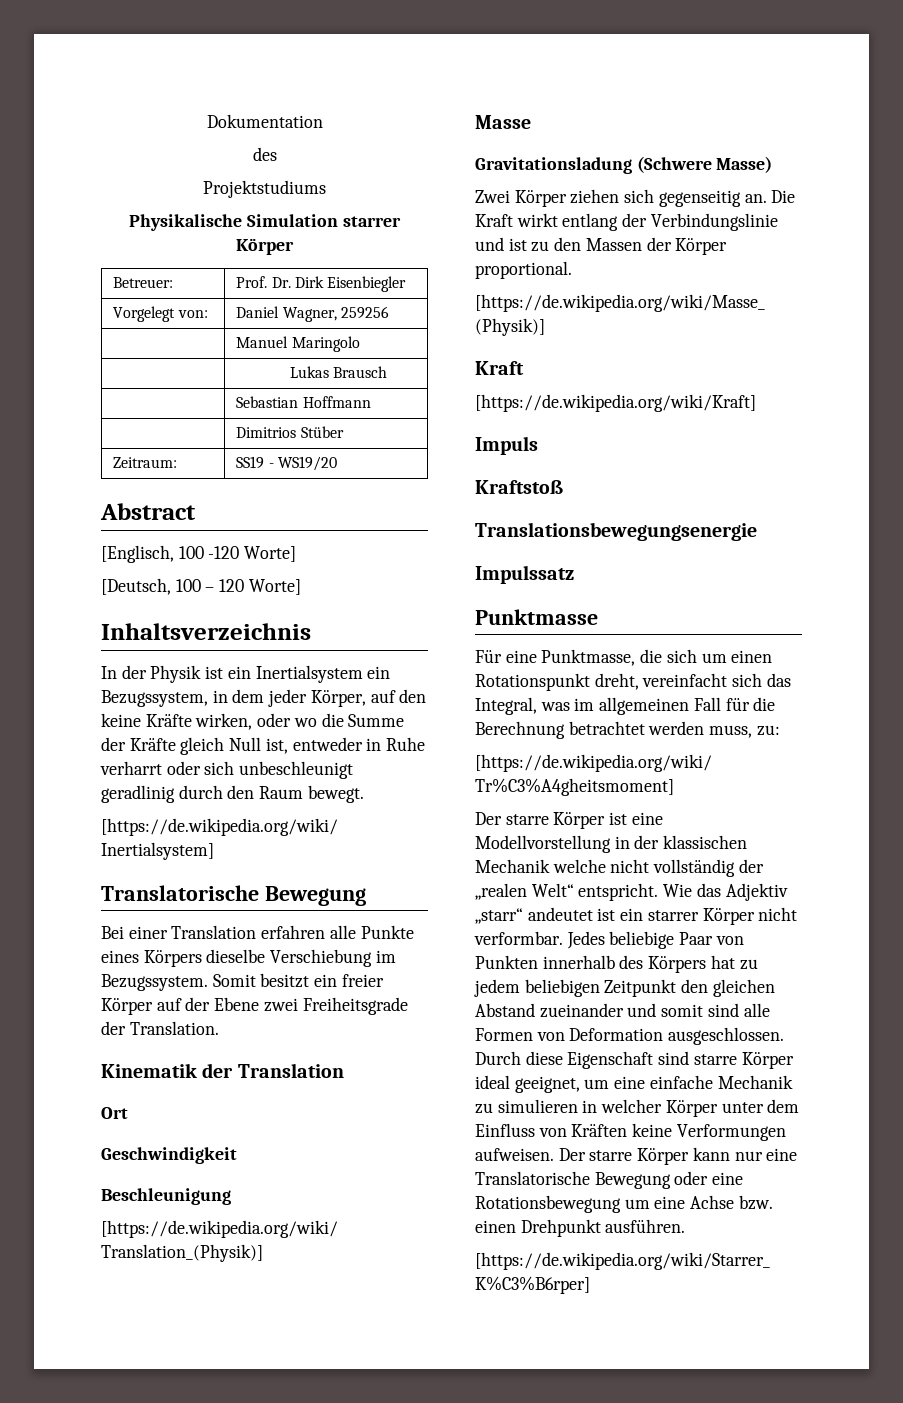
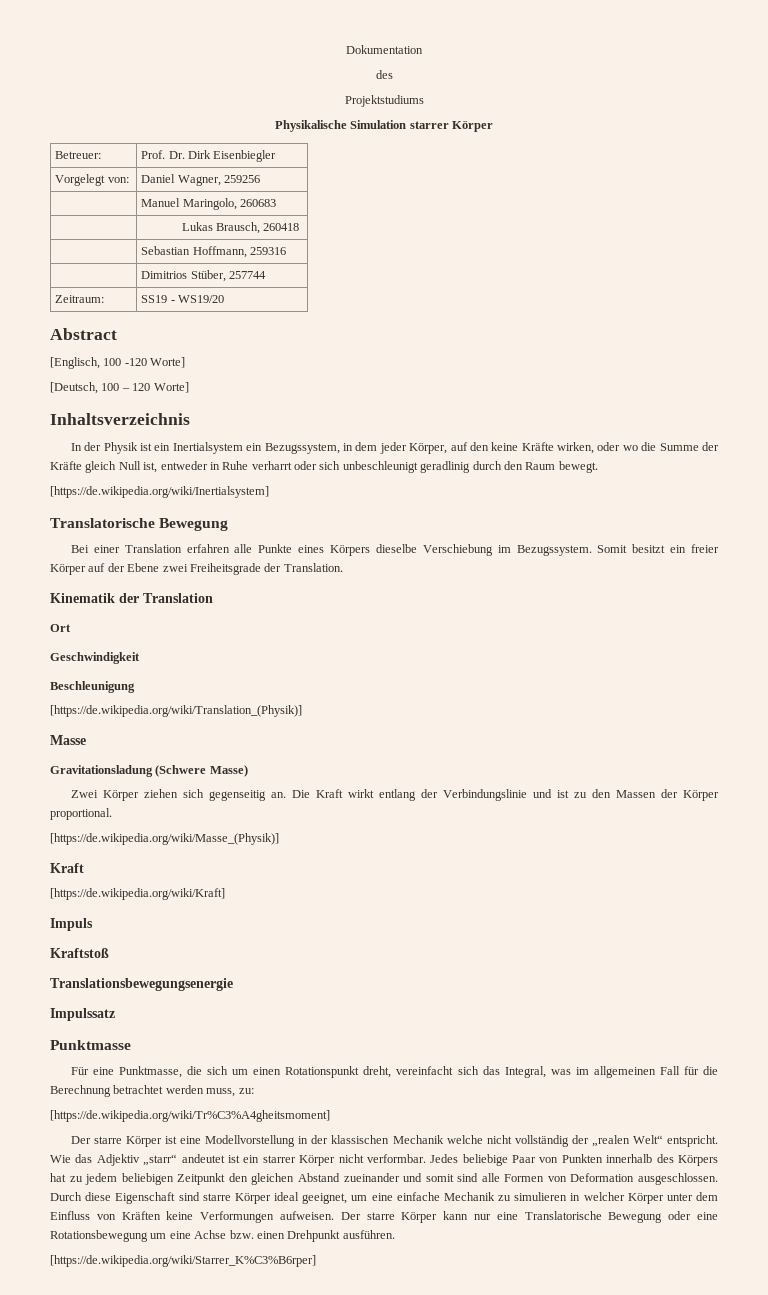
- | Manuel Maringolo
+ | Manuel Maringolo, 260683
- | Lukas Brausch
+ | Lukas Brausch, 260418
- | Sebastian Hoffmann
+ | Sebastian Hoffmann, 259316
- | Dimitrios Stüber
+ | Dimitrios Stüber, 257744

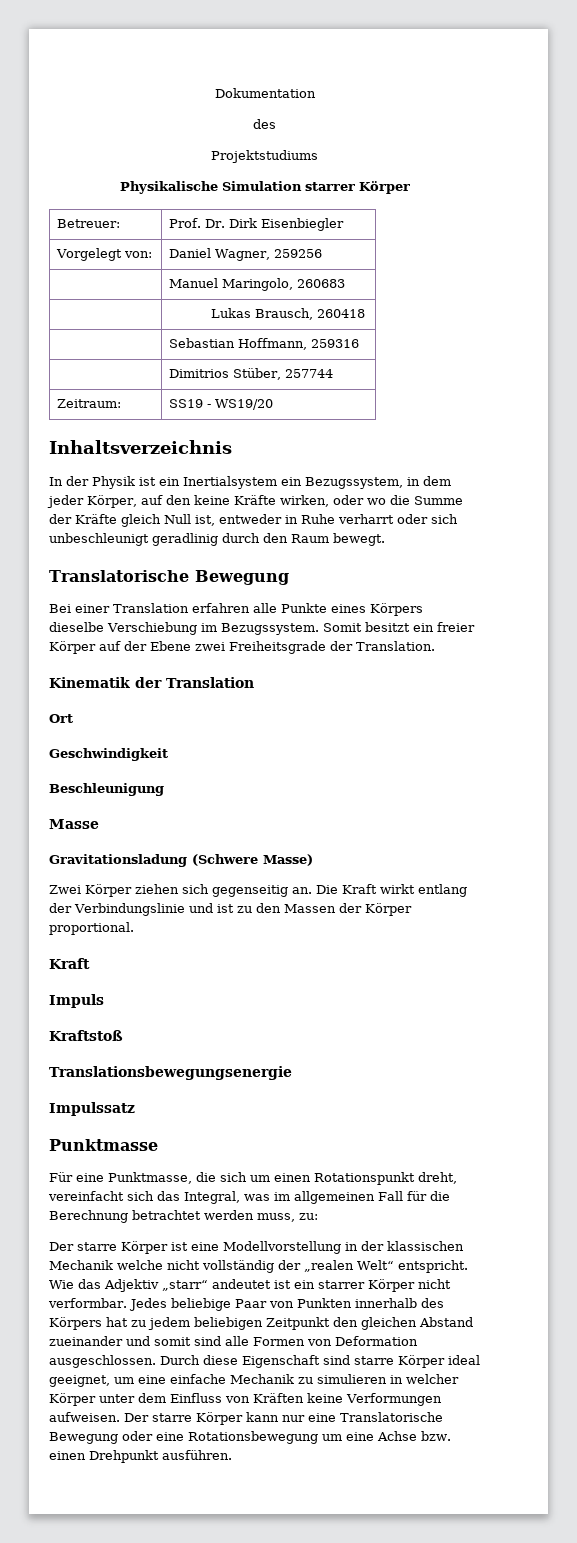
- Abstract
- [Englisch, 100 -120 Worte]
- [Deutsch, 100 – 120 Worte]
- [https://de.wikipedia.org/wiki/Inertialsystem]
- [https://de.wikipedia.org/wiki/Translation_(Physik)]
  Die Kraft wirkt entlang der Verbindungslinie und ist zu den Massen der Körper proportional.
- [https://de.wikipedia.org/wiki/Masse_(Physik)]
  Kraft
- [https://de.wikipedia.org/wiki/Kraft]
- [https://de.wikipedia.org/wiki/Tr%C3%A4gheitsmoment]
- [https://de.wikipedia.org/wiki/Starrer_K%C3%B6rper]

